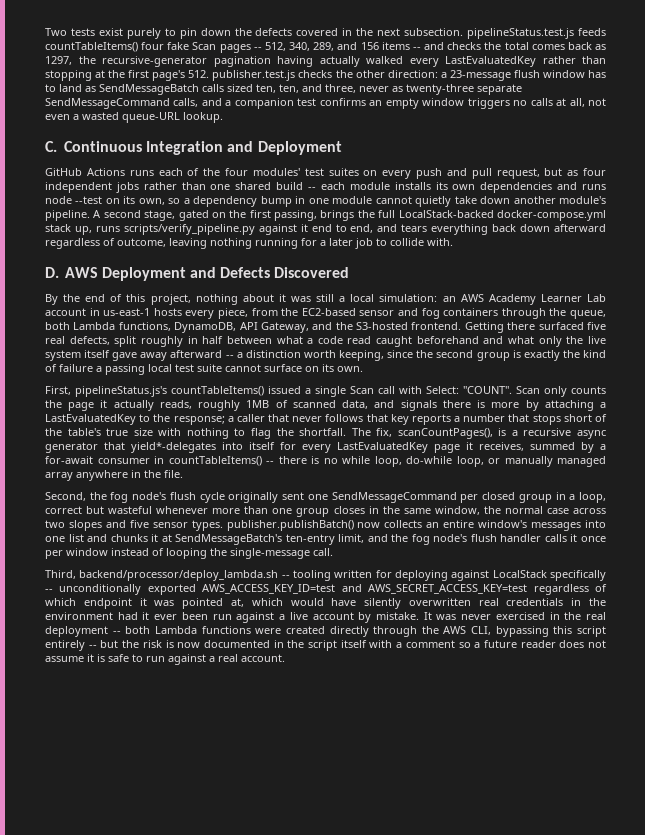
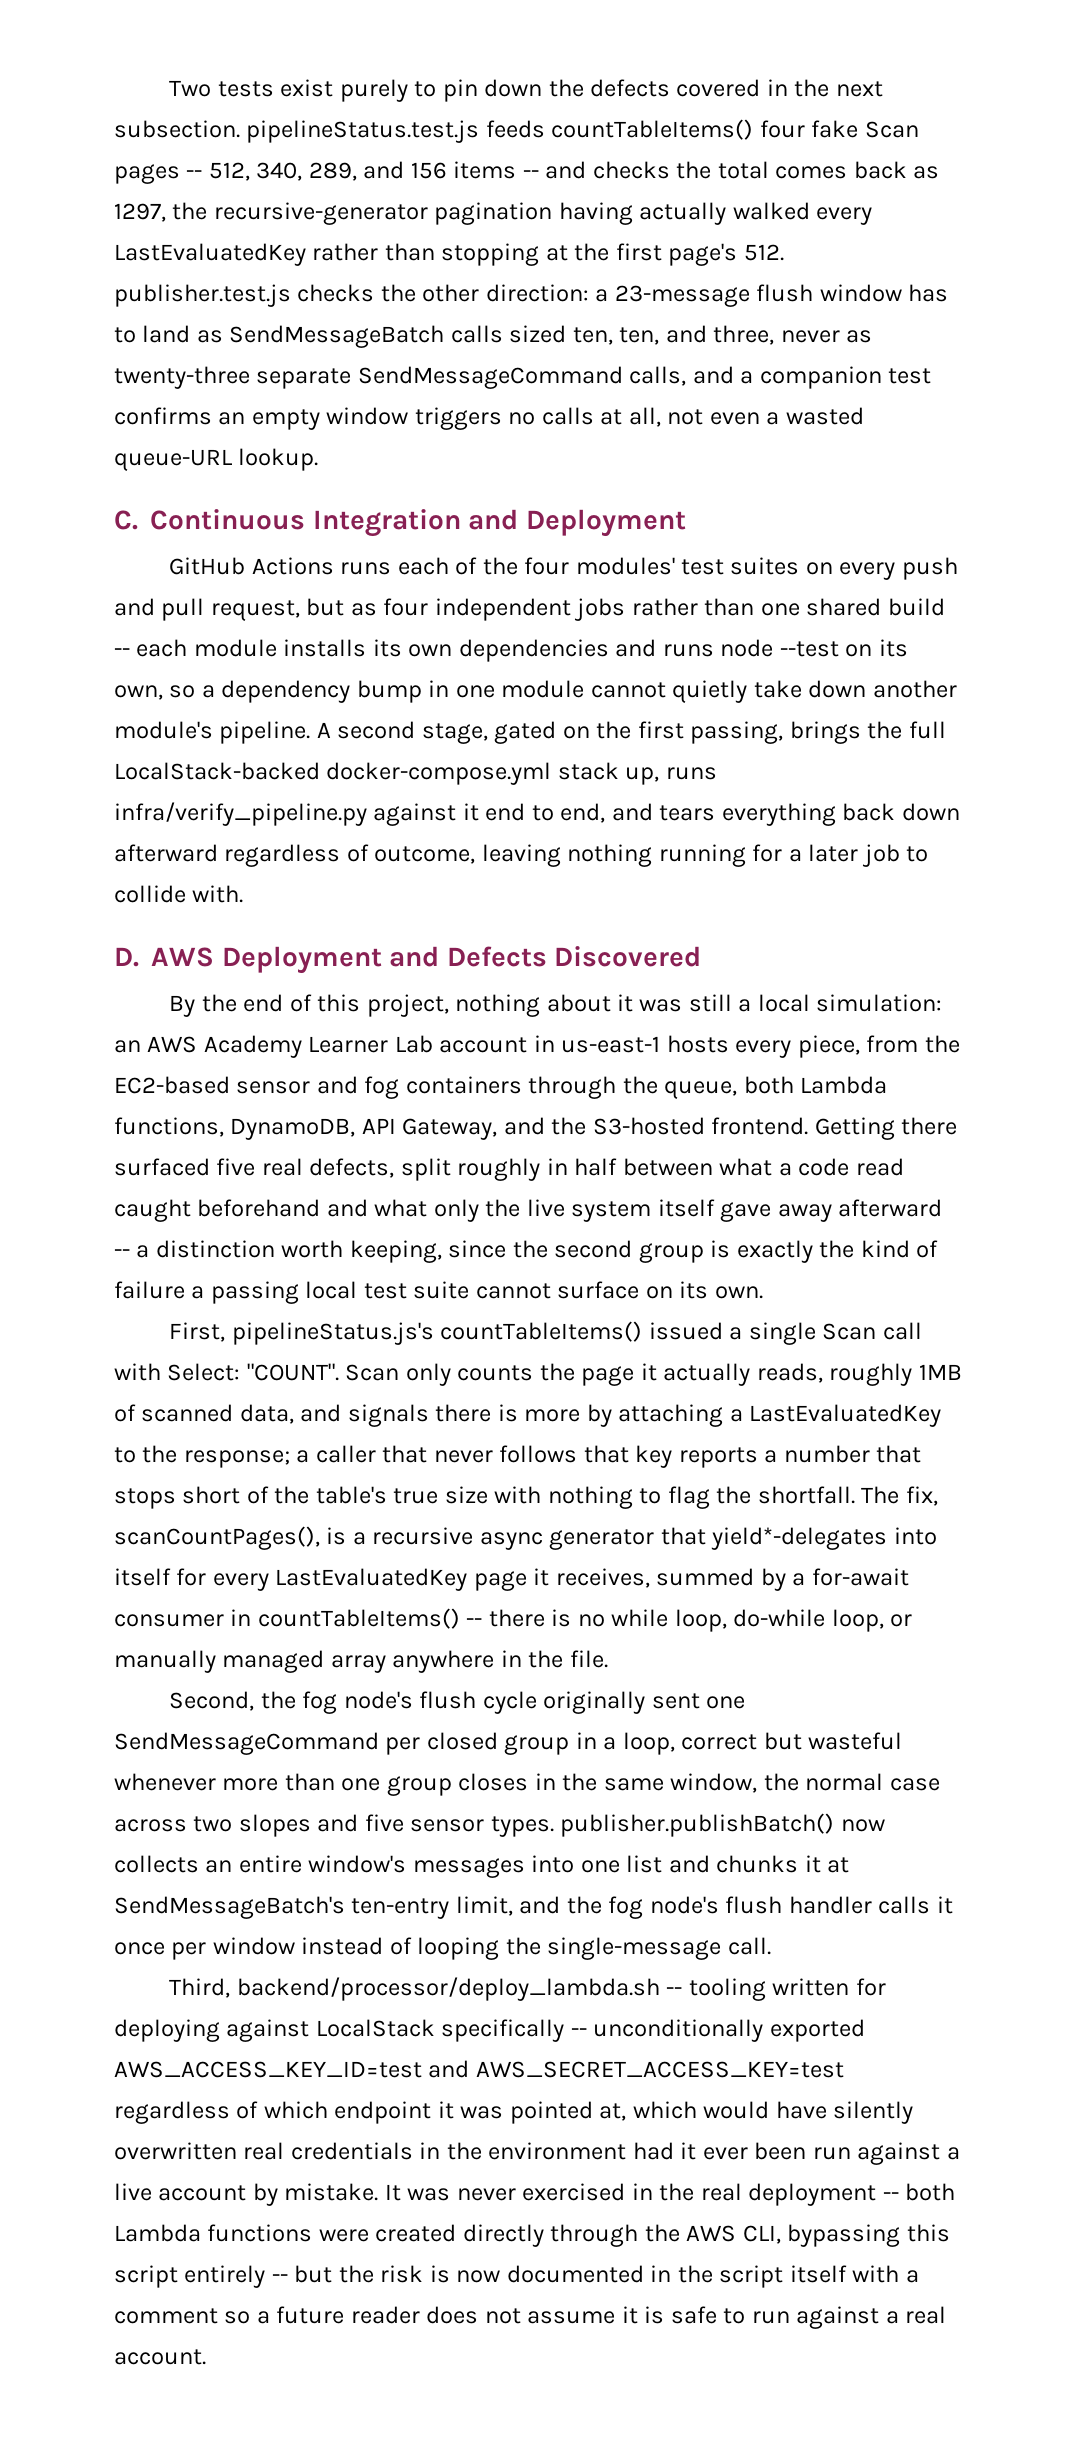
- A second stage, gated on the first passing, brings the full LocalStack-backed docker-compose.yml stack up, runs scripts/verify_pipeline.py against it end to end, and tears everything back down afterward regardless of outcome, leaving nothing running for a later job to collide with.
+ A second stage, gated on the first passing, brings the full LocalStack-backed docker-compose.yml stack up, runs infra/verify_pipeline.py against it end to end, and tears everything back down afterward regardless of outcome, leaving nothing running for a later job to collide with.

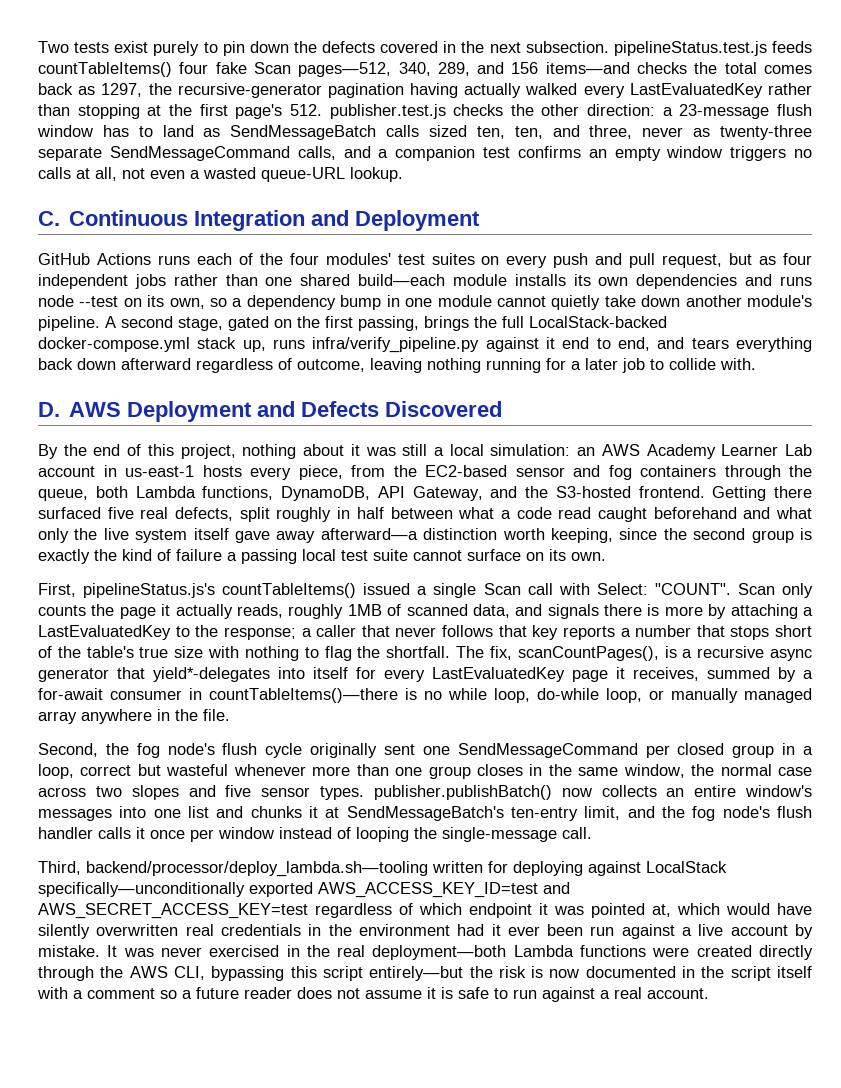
- Two tests exist purely to pin down the defects covered in the next subsection. pipelineStatus.test.js feeds countTableItems() four fake Scan pages -- 512, 340, 289, and 156 items -- and checks the total comes back as 1297, the recursive-generator pagination having actually walked every LastEvaluatedKey rather than stopping at the first page's 512. publisher.test.js checks the other direction:
+ Two tests exist purely to pin down the defects covered in the next subsection. pipelineStatus.test.js feeds countTableItems() four fake Scan pages—512, 340, 289, and 156 items—and checks the total comes back as 1297, the recursive-generator pagination having actually walked every LastEvaluatedKey rather than stopping at the first page's 512. publisher.test.js checks the other direction:
- GitHub Actions runs each of the four modules' test suites on every push and pull request, but as four independent jobs rather than one shared build -- each module installs its own dependencies and runs node --test on its own, so a dependency bump in one module cannot quietly take down another module's pipeline.
+ GitHub Actions runs each of the four modules' test suites on every push and pull request, but as four independent jobs rather than one shared build—each module installs its own dependencies and runs node --test on its own, so a dependency bump in one module cannot quietly take down another module's pipeline.
- Getting there surfaced five real defects, split roughly in half between what a code read caught beforehand and what only the live system itself gave away afterward -- a distinction worth keeping, since the second group is exactly the kind of failure a passing local test suite cannot surface on its own.
+ Getting there surfaced five real defects, split roughly in half between what a code read caught beforehand and what only the live system itself gave away afterward—a distinction worth keeping, since the second group is exactly the kind of failure a passing local test suite cannot surface on its own.
- The fix, scanCountPages(), is a recursive async generator that yield*-delegates into itself for every LastEvaluatedKey page it receives, summed by a for-await consumer in countTableItems() -- there is no while loop, do-while loop, or manually managed array anywhere in the file.
+ The fix, scanCountPages(), is a recursive async generator that yield*-delegates into itself for every LastEvaluatedKey page it receives, summed by a for-await consumer in countTableItems()—there is no while loop, do-while loop, or manually managed array anywhere in the file.
- Third, backend/processor/deploy_lambda.sh -- tooling written for deploying against LocalStack specifically -- unconditionally exported AWS_ACCESS_KEY_ID=test and AWS_SECRET_ACCESS_KEY=test regardless of which endpoint it was pointed at, which would have silently overwritten real credentials in the environment had it ever been run against a live account by mistake.
+ Third, backend/processor/deploy_lambda.sh—tooling written for deploying against LocalStack specifically—unconditionally exported AWS_ACCESS_KEY_ID=test and AWS_SECRET_ACCESS_KEY=test regardless of which endpoint it was pointed at, which would have silently overwritten real credentials in the environment had it ever been run against a live account by mistake.
- It was never exercised in the real deployment -- both Lambda functions were created directly through the AWS CLI, bypassing this script entirely -- but the risk is now documented in the script itself with a comment so a future reader does not assume it is safe to run against a real account.
+ It was never exercised in the real deployment—both Lambda functions were created directly through the AWS CLI, bypassing this script entirely—but the risk is now documented in the script itself with a comment so a future reader does not assume it is safe to run against a real account.

